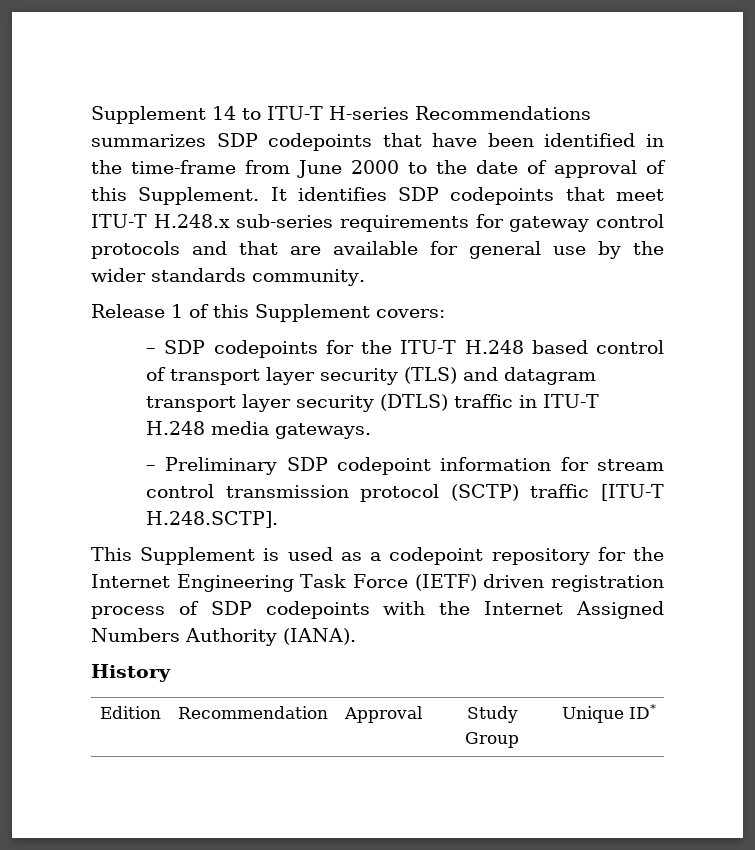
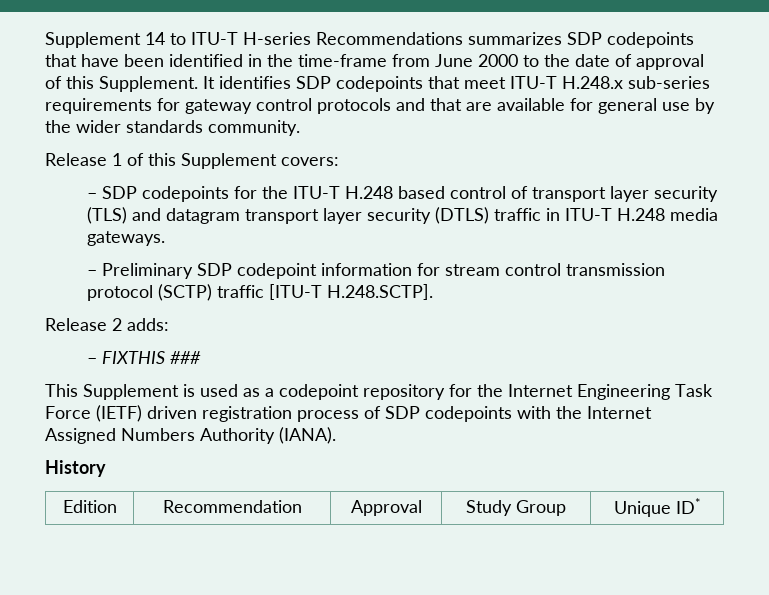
+ Release 2 adds:
+ – FIXTHIS ###

